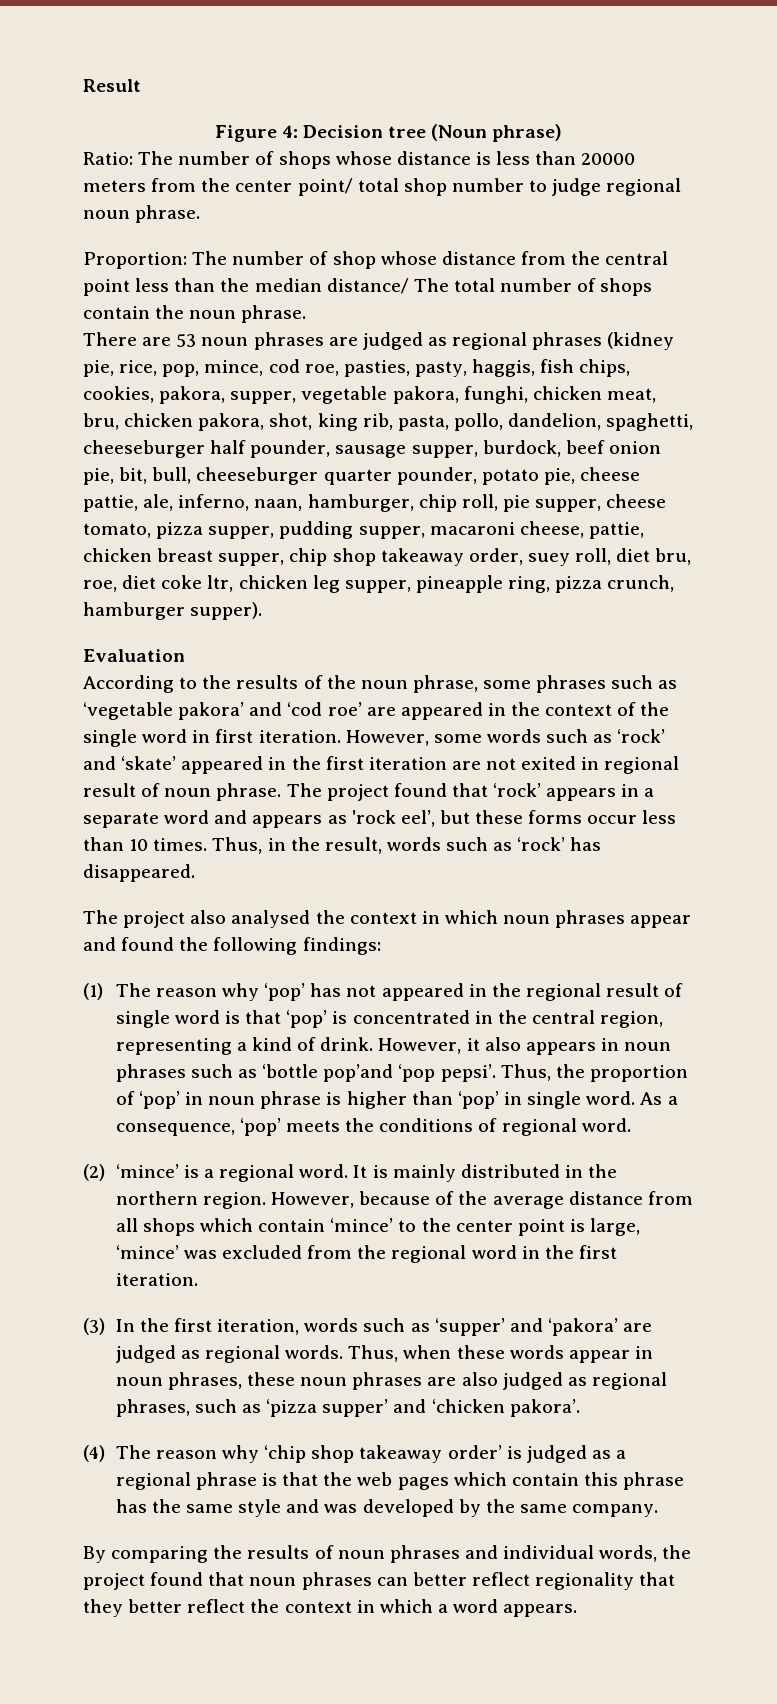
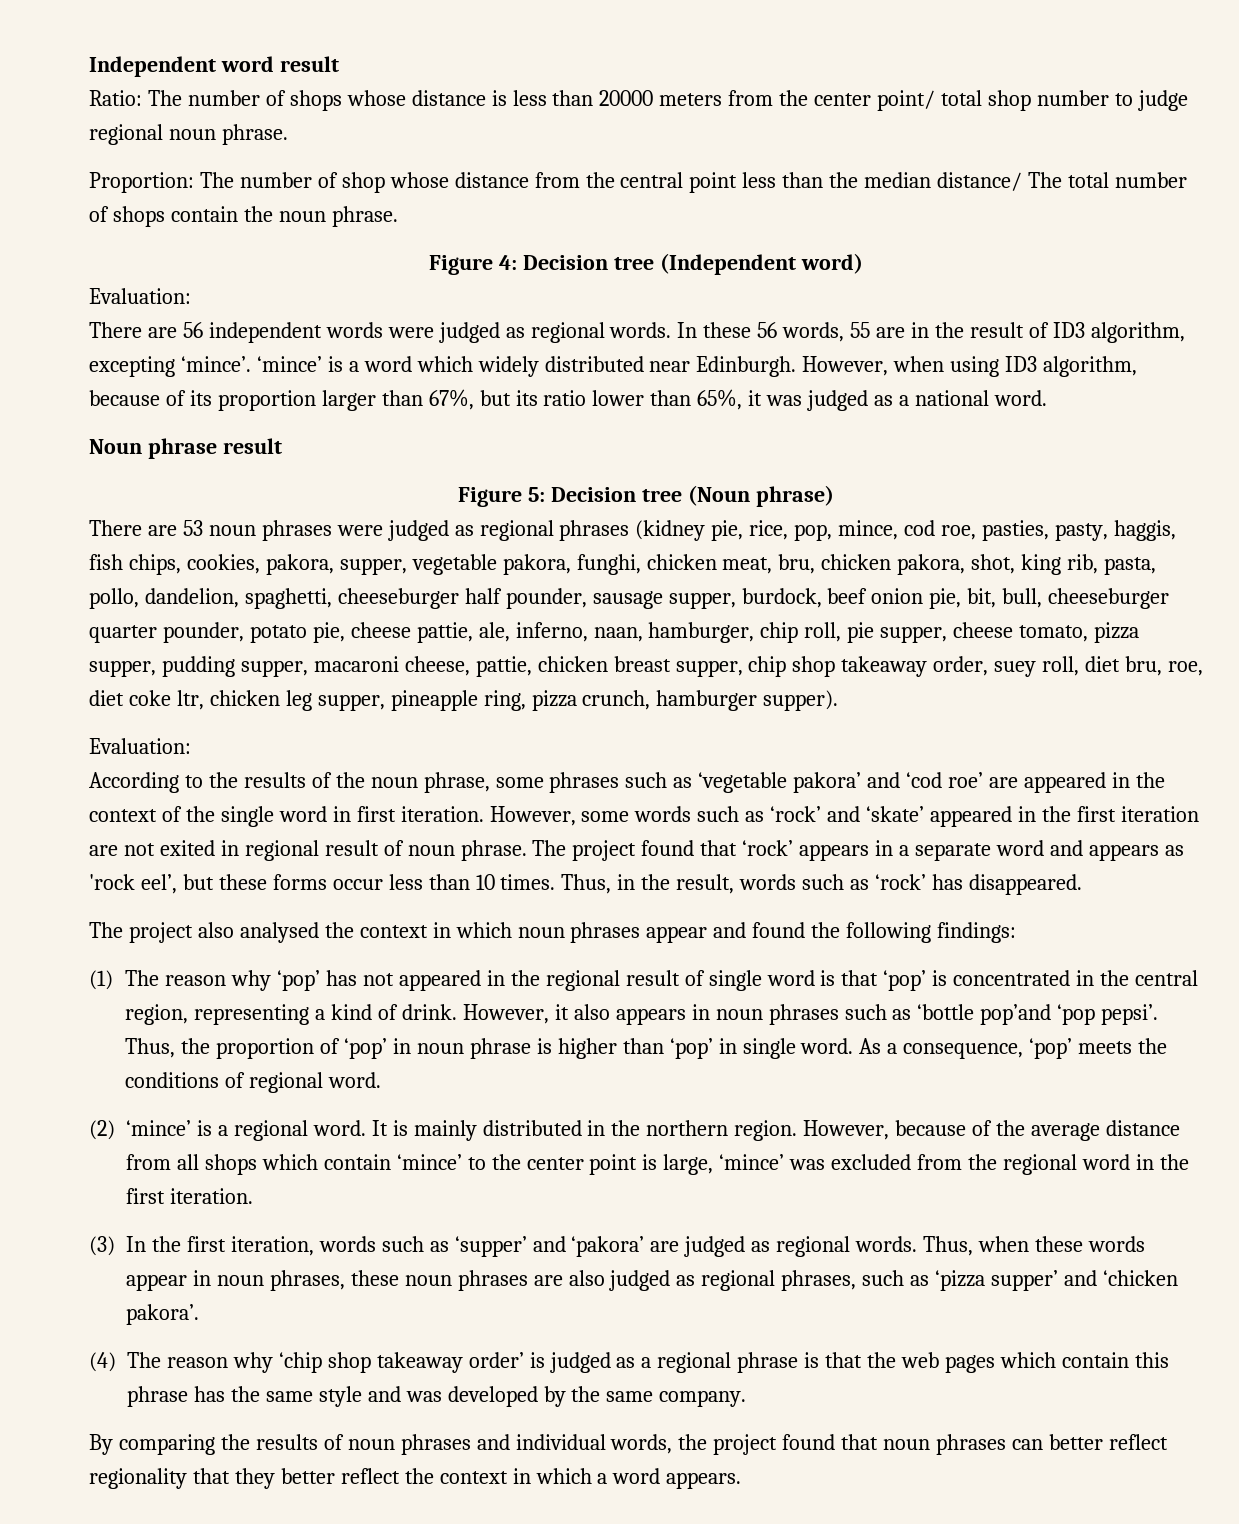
- Result
- Figure 4: Decision tree (Noun phrase)
+ Independent word result
+ Figure 4: Decision tree (Independent word)
+ Evaluation:
+ There are 56 independent words were judged as regional words. In these 56 words, 55 are in the result of ID3 algorithm, excepting ‘mince’. ‘mince’ is a word which widely distributed near Edinburgh. However, when using ID3 algorithm, because of its proportion larger than 67%, but its ratio lower than 65%, it was judged as a national word.
+ Noun phrase result
+ Figure 5: Decision tree (Noun phrase)
- There are 53 noun phrases are judged as regional phrases (kidney pie, rice, pop, mince, cod roe, pasties, pasty, haggis, fish chips, cookies, pakora, supper, vegetable pakora, funghi, chicken meat, bru, chicken pakora, shot, king rib, pasta, pollo, dandelion, spaghetti, cheeseburger half pounder, sausage supper, burdock, beef onion pie, bit, bull, cheeseburger quarter pounder, potato pie, cheese pattie, ale, inferno, naan, hamburger, chip roll, pie supper, cheese tomato, pizza supper, pudding supper, macaroni cheese, pattie, chicken breast supper, chip shop takeaway order, suey roll, diet bru, roe, diet coke ltr, chicken leg supper, pineapple ring, pizza crunch, hamburger supper).
- Evaluation
+ There are 53 noun phrases were judged as regional phrases (kidney pie, rice, pop, mince, cod roe, pasties, pasty, haggis, fish chips, cookies, pakora, supper, vegetable pakora, funghi, chicken meat, bru, chicken pakora, shot, king rib, pasta, pollo, dandelion, spaghetti, cheeseburger half pounder, sausage supper, burdock, beef onion pie, bit, bull, cheeseburger quarter pounder, potato pie, cheese pattie, ale, inferno, naan, hamburger, chip roll, pie supper, cheese tomato, pizza supper, pudding supper, macaroni cheese, pattie, chicken breast supper, chip shop takeaway order, suey roll, diet bru, roe, diet coke ltr, chicken leg supper, pineapple ring, pizza crunch, hamburger supper).
+ Evaluation:

